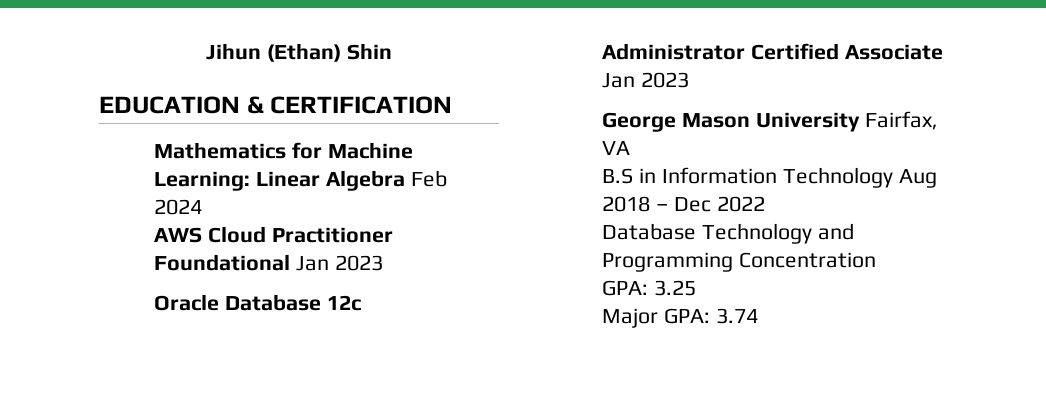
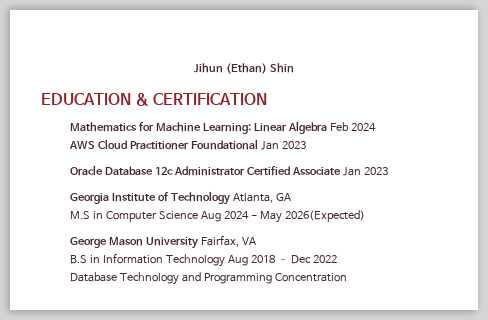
+ Georgia Institute of Technology Atlanta, GA
+ M.S in Computer Science Aug 2024 - May 2026(Expected)
- GPA: 3.25
- Major GPA: 3.74

